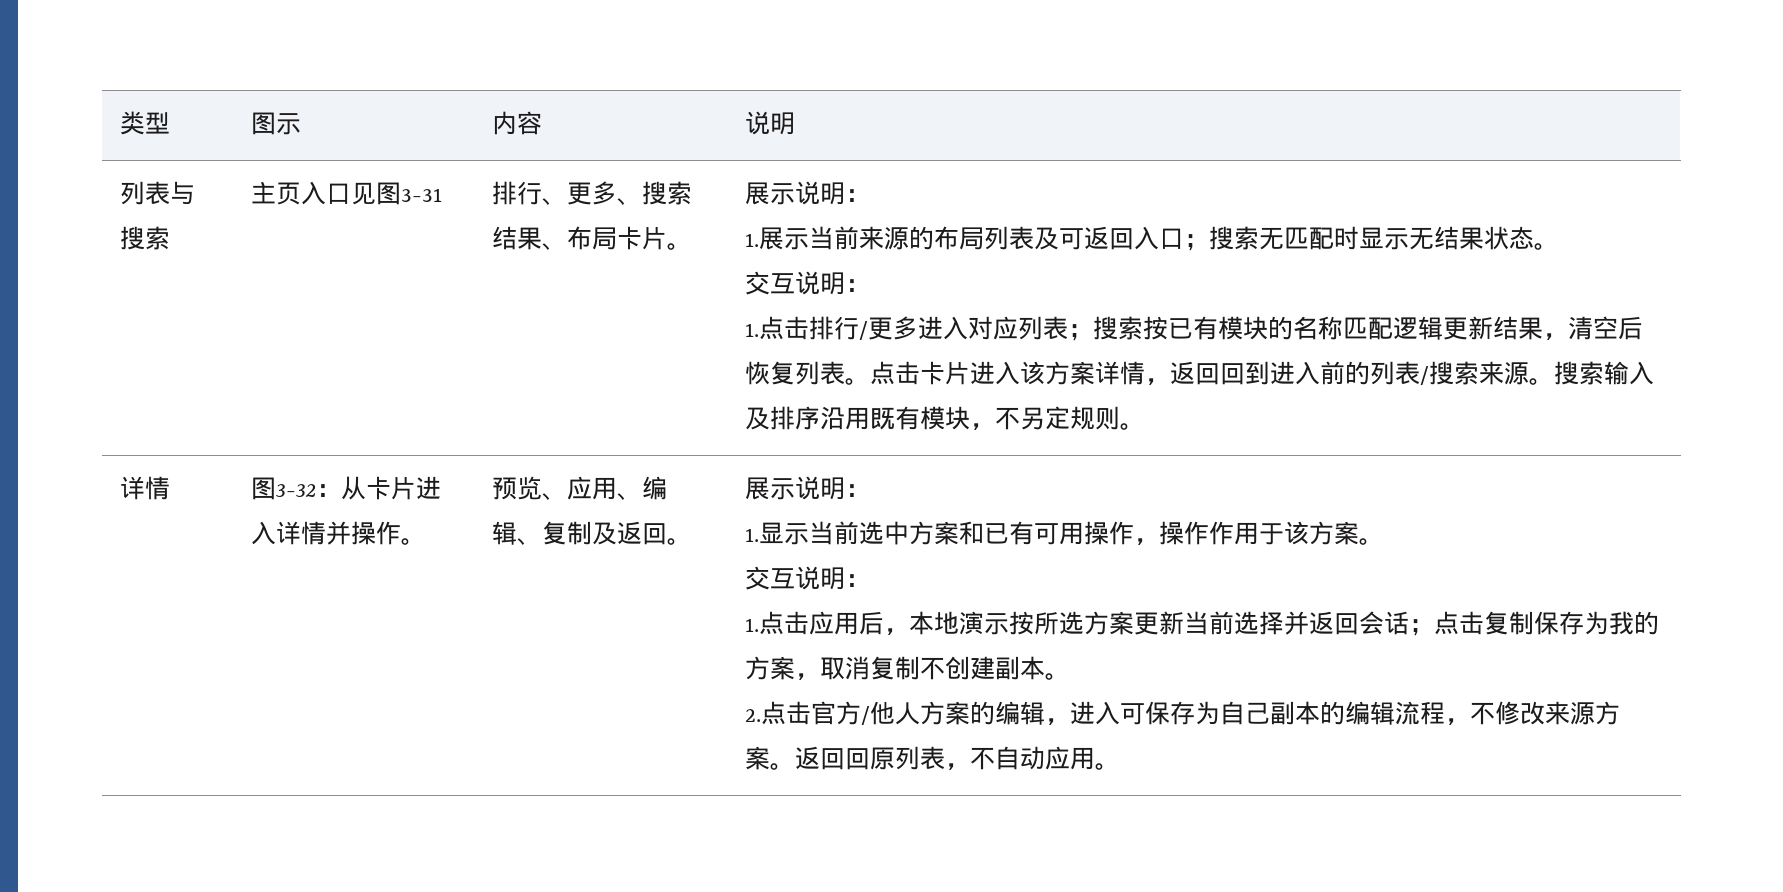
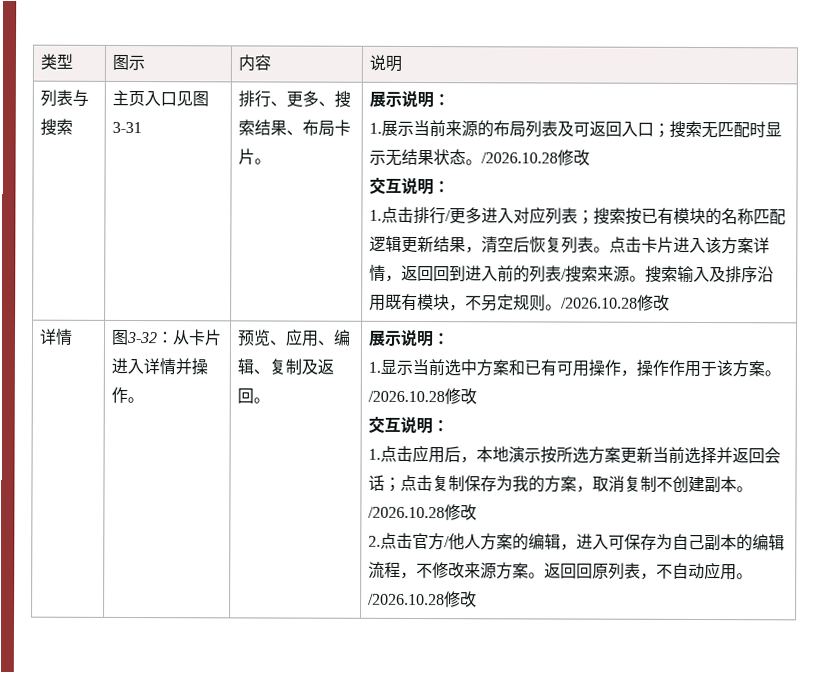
- 1.展示当前来源的布局列表及可返回入口；搜索无匹配时显示无结果状态。
+ 1.展示当前来源的布局列表及可返回入口；搜索无匹配时显示无结果状态。/2026.10.28修改
- 搜索输入及排序沿用既有模块，不另定规则。
+ 搜索输入及排序沿用既有模块，不另定规则。/2026.10.28修改
- 1.显示当前选中方案和已有可用操作，操作作用于该方案。
+ 1.显示当前选中方案和已有可用操作，操作作用于该方案。/2026.10.28修改
- 1.点击应用后，本地演示按所选方案更新当前选择并返回会话；点击复制保存为我的方案，取消复制不创建副本。
+ 1.点击应用后，本地演示按所选方案更新当前选择并返回会话；点击复制保存为我的方案，取消复制不创建副本。/2026.10.28修改
- 返回回原列表，不自动应用。
+ 返回回原列表，不自动应用。/2026.10.28修改

